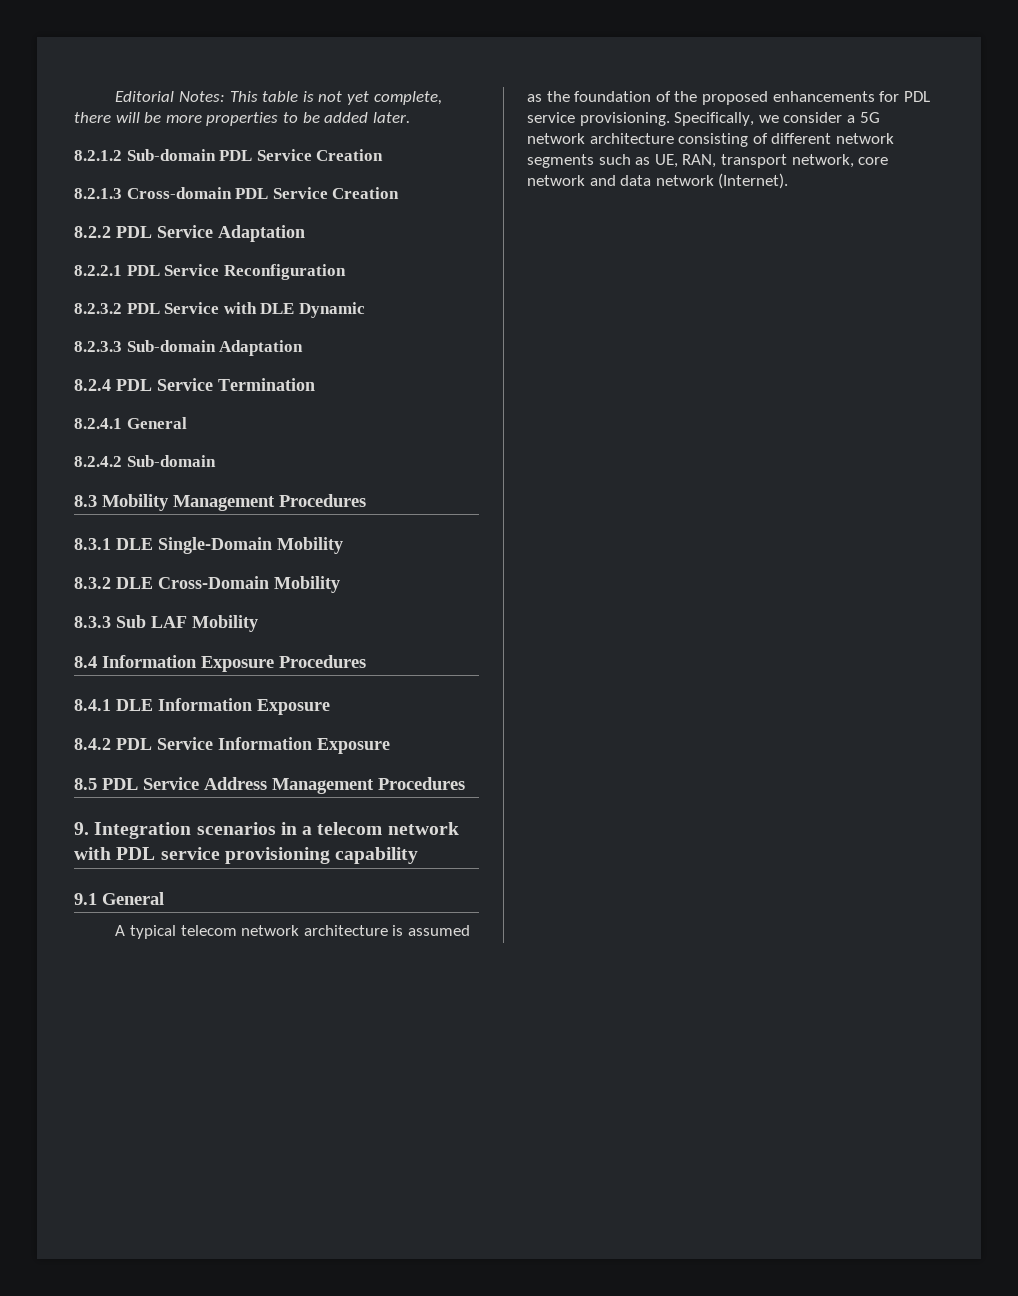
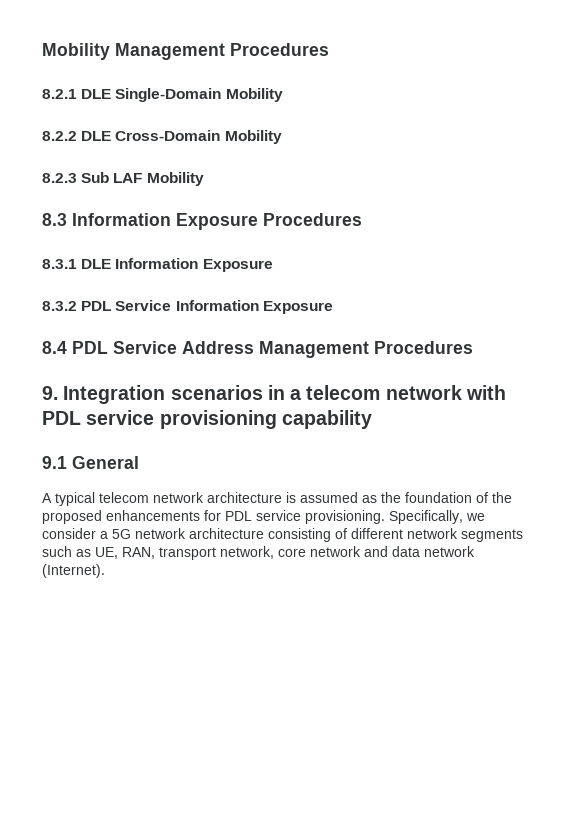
- Editorial Notes: This table is not yet complete, there will be more properties to be added later.
- 8.2.1.2 Sub-domain PDL Service Creation
- 8.2.1.3 Cross-domain PDL Service Creation
- 8.2.2 PDL Service Adaptation
- 8.2.2.1 PDL Service Reconfiguration
- 8.2.3.2 PDL Service with DLE Dynamic
- 8.2.3.3 Sub-domain Adaptation
- 8.2.4 PDL Service Termination
- 8.2.4.1 General
- 8.2.4.2 Sub-domain
- 8.3 Mobility Management Procedures
+ Mobility Management Procedures
- 8.3.1 DLE Single-Domain Mobility
+ 8.2.1 DLE Single-Domain Mobility
- 8.3.2 DLE Cross-Domain Mobility
+ 8.2.2 DLE Cross-Domain Mobility
- 8.3.3 Sub LAF Mobility
+ 8.2.3 Sub LAF Mobility
- 8.4 Information Exposure Procedures
+ 8.3 Information Exposure Procedures
- 8.4.1 DLE Information Exposure
+ 8.3.1 DLE Information Exposure
- 8.4.2 PDL Service Information Exposure
+ 8.3.2 PDL Service Information Exposure
- 8.5 PDL Service Address Management Procedures
+ 8.4 PDL Service Address Management Procedures

